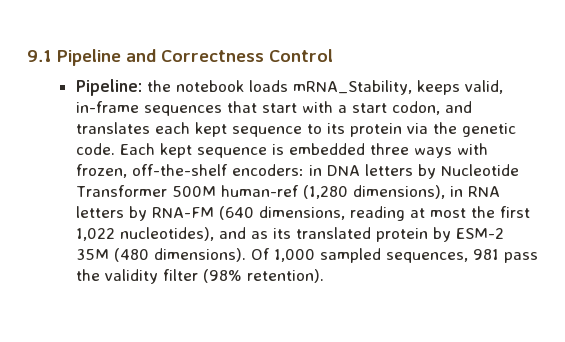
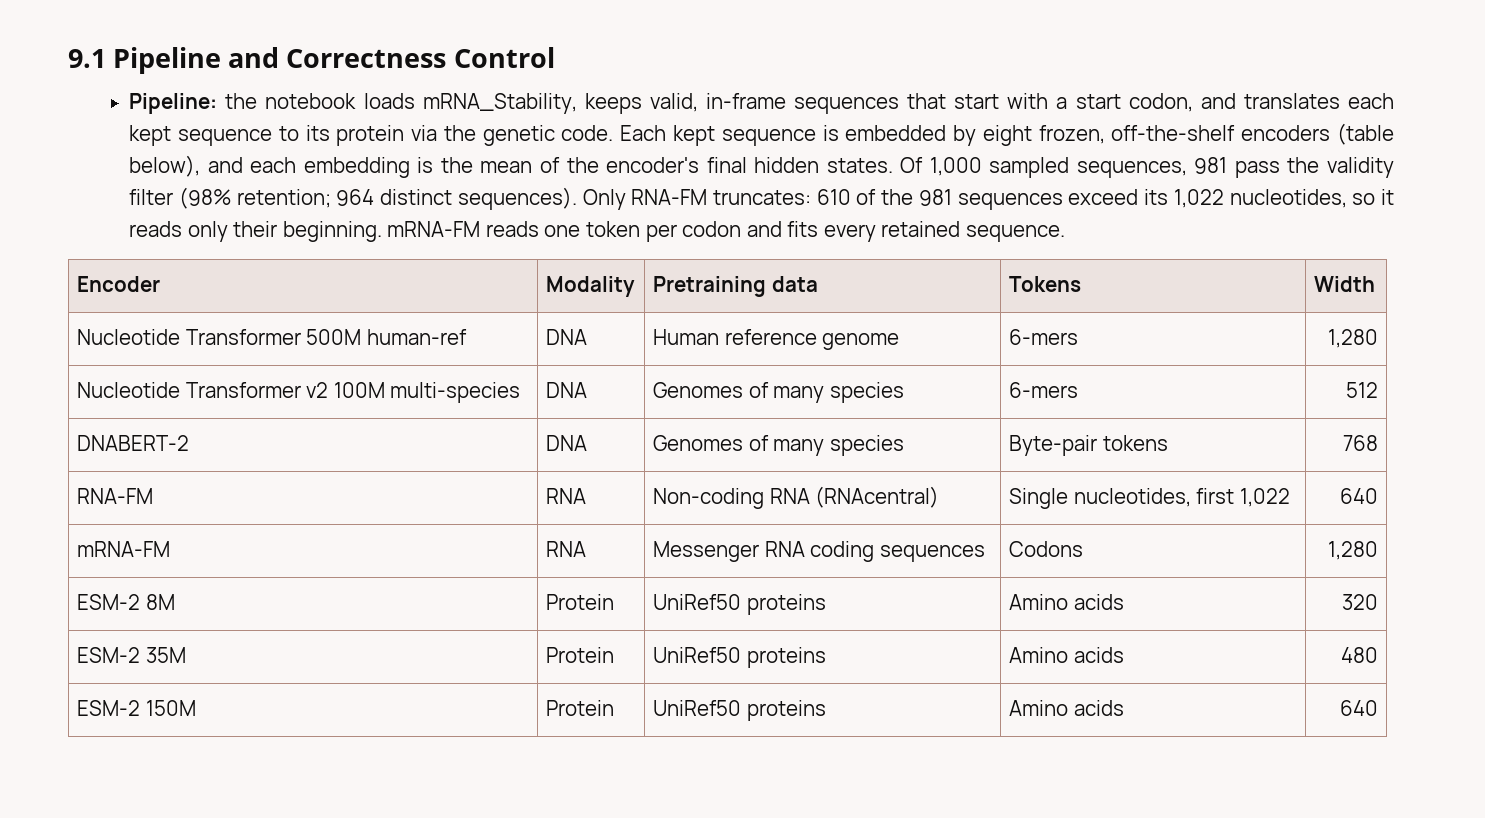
- Each kept sequence is embedded three ways with frozen, off-the-shelf encoders: in DNA letters by Nucleotide Transformer 500M human-ref (1,280 dimensions), in RNA letters by RNA-FM (640 dimensions, reading at most the first 1,022 nucleotides), and as its translated protein by ESM-2 35M (480 dimensions).
+ Each kept sequence is embedded by eight frozen, off-the-shelf encoders (table below), and each embedding is the mean of the encoder's final hidden states.
- Of 1,000 sampled sequences, 981 pass the validity filter (98% retention).
+ Of 1,000 sampled sequences, 981 pass the validity filter (98% retention; 964 distinct sequences). Only RNA-FM truncates: 610 of the 981 sequences exceed its 1,022 nucleotides, so it reads only their beginning. mRNA-FM reads one token per codon and fits every retained sequence.
+ Encoder | Modality | Pretraining data | Tokens | Width
+ Nucleotide Transformer 500M human-ref | DNA | Human reference genome | 6-mers | 1,280
+ Nucleotide Transformer v2 100M multi-species | DNA | Genomes of many species | 6-mers | 512
+ DNABERT-2 | DNA | Genomes of many species | Byte-pair tokens | 768
+ RNA-FM | RNA | Non-coding RNA (RNAcentral) | Single nucleotides, first 1,022 | 640
+ mRNA-FM | RNA | Messenger RNA coding sequences | Codons | 1,280
+ ESM-2 8M | Protein | UniRef50 proteins | Amino acids | 320
+ ESM-2 35M | Protein | UniRef50 proteins | Amino acids | 480
+ ESM-2 150M | Protein | UniRef50 proteins | Amino acids | 640

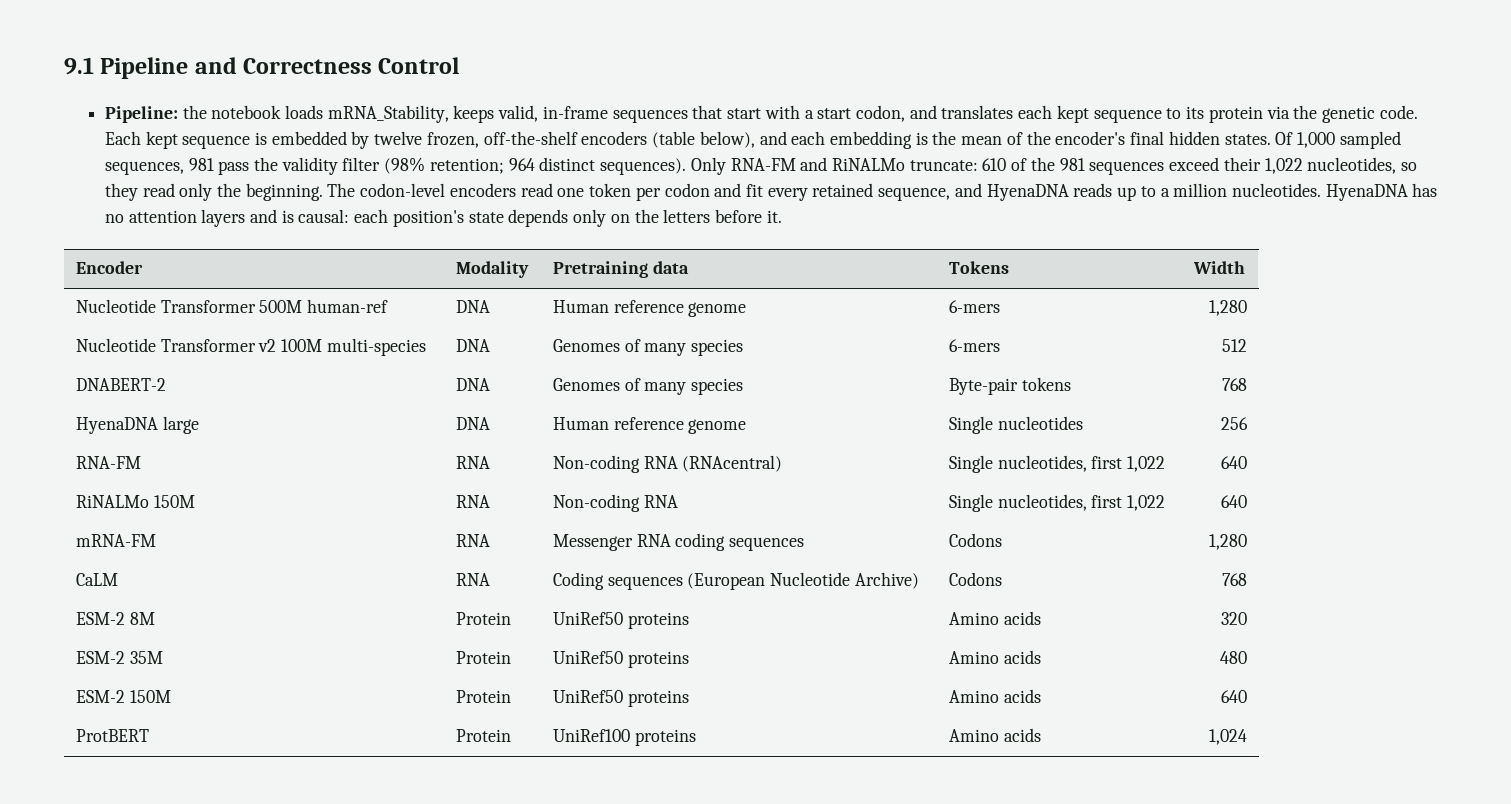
- Each kept sequence is embedded by eight frozen, off-the-shelf encoders (table below), and each embedding is the mean of the encoder's final hidden states.
+ Each kept sequence is embedded by twelve frozen, off-the-shelf encoders (table below), and each embedding is the mean of the encoder's final hidden states.
- Only RNA-FM truncates: 610 of the 981 sequences exceed its 1,022 nucleotides, so it reads only their beginning. mRNA-FM reads one token per codon and fits every retained sequence.
+ Only RNA-FM and RiNALMo truncate: 610 of the 981 sequences exceed their 1,022 nucleotides, so they read only the beginning. The codon-level encoders read one token per codon and fit every retained sequence, and HyenaDNA reads up to a million nucleotides. HyenaDNA has no attention layers and is causal: each position's state depends only on the letters before it.
+ HyenaDNA large | DNA | Human reference genome | Single nucleotides | 256
+ RiNALMo 150M | RNA | Non-coding RNA | Single nucleotides, first 1,022 | 640
+ CaLM | RNA | Coding sequences (European Nucleotide Archive) | Codons | 768
+ ProtBERT | Protein | UniRef100 proteins | Amino acids | 1,024

